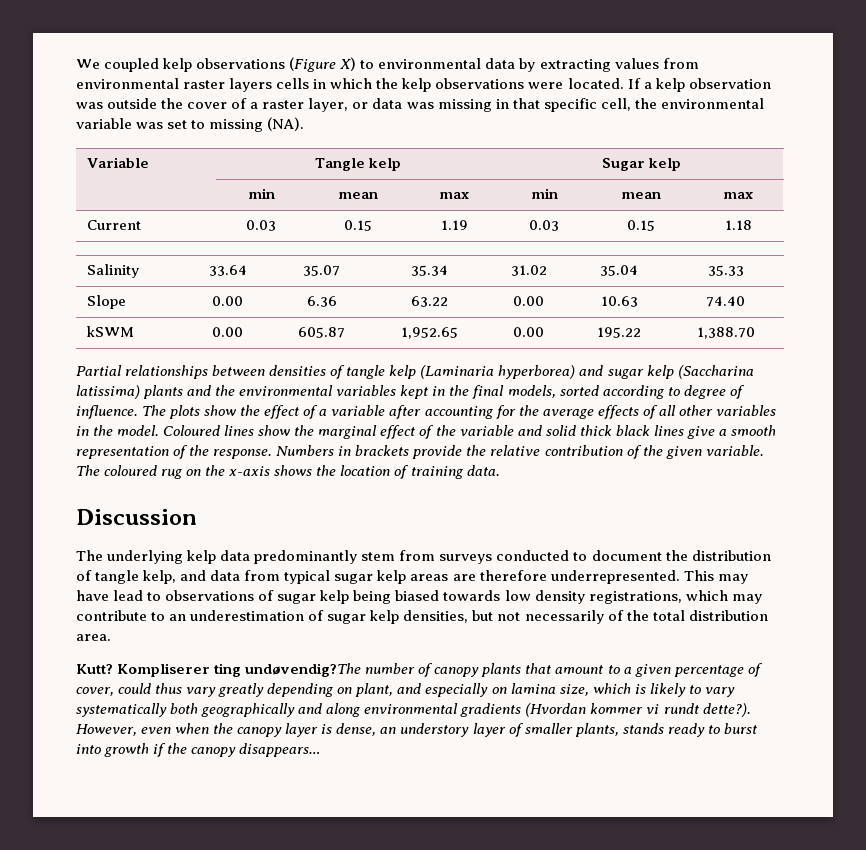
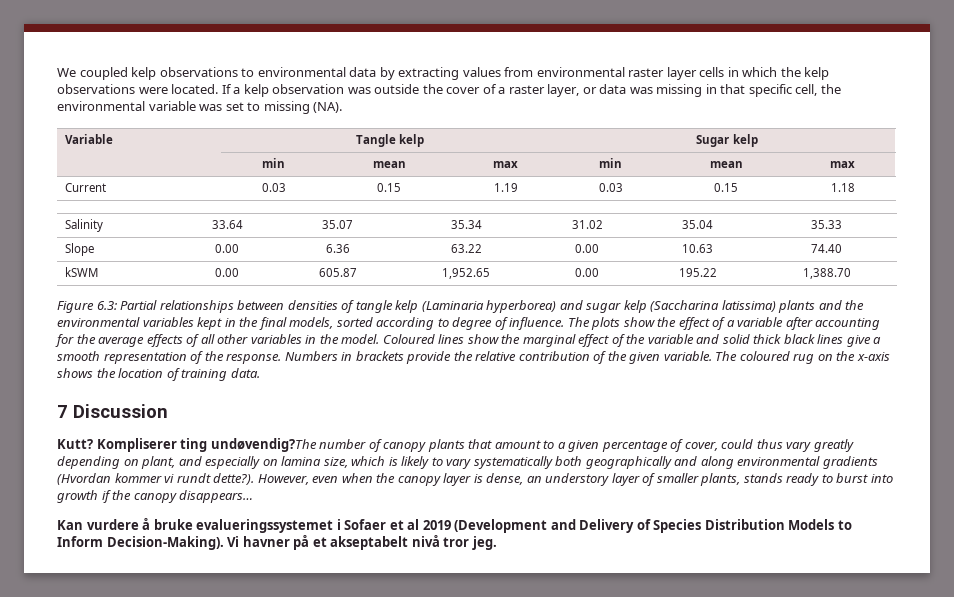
- We coupled kelp observations (Figure X) to environmental data by extracting values from environmental raster layers cells in which the kelp observations were located.
+ We coupled kelp observations to environmental data by extracting values from environmental raster layer cells in which the kelp observations were located.
- Partial relationships between densities of tangle kelp (Laminaria hyperborea) and sugar kelp (Saccharina latissima) plants and the environmental variables kept in the final models, sorted according to degree of influence.
+ Figure 6.3: Partial relationships between densities of tangle kelp (Laminaria hyperborea) and sugar kelp (Saccharina latissima) plants and the environmental variables kept in the final models, sorted according to degree of influence.
- Discussion
+ 7 Discussion
- The underlying kelp data predominantly stem from surveys conducted to document the distribution of tangle kelp, and data from typical sugar kelp areas are therefore underrepresented. This may have lead to observations of sugar kelp being biased towards low density registrations, which may contribute to an underestimation of sugar kelp densities, but not necessarily of the total distribution area.
+ Kan vurdere å bruke evalueringssystemet i Sofaer et al 2019 (Development and Delivery of Species Distribution Models to Inform Decision-Making). Vi havner på et akseptabelt nivå tror jeg.

